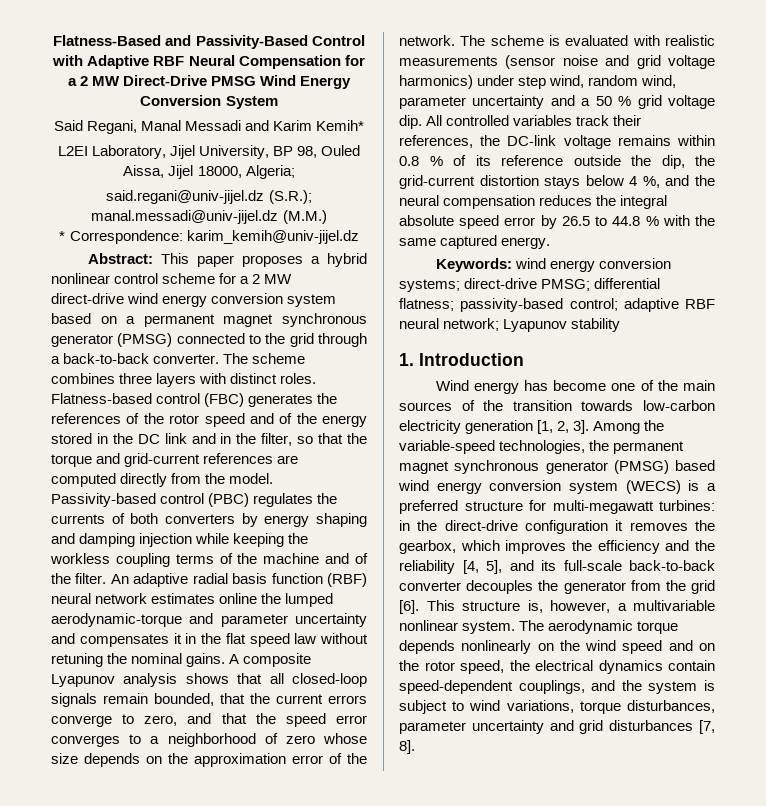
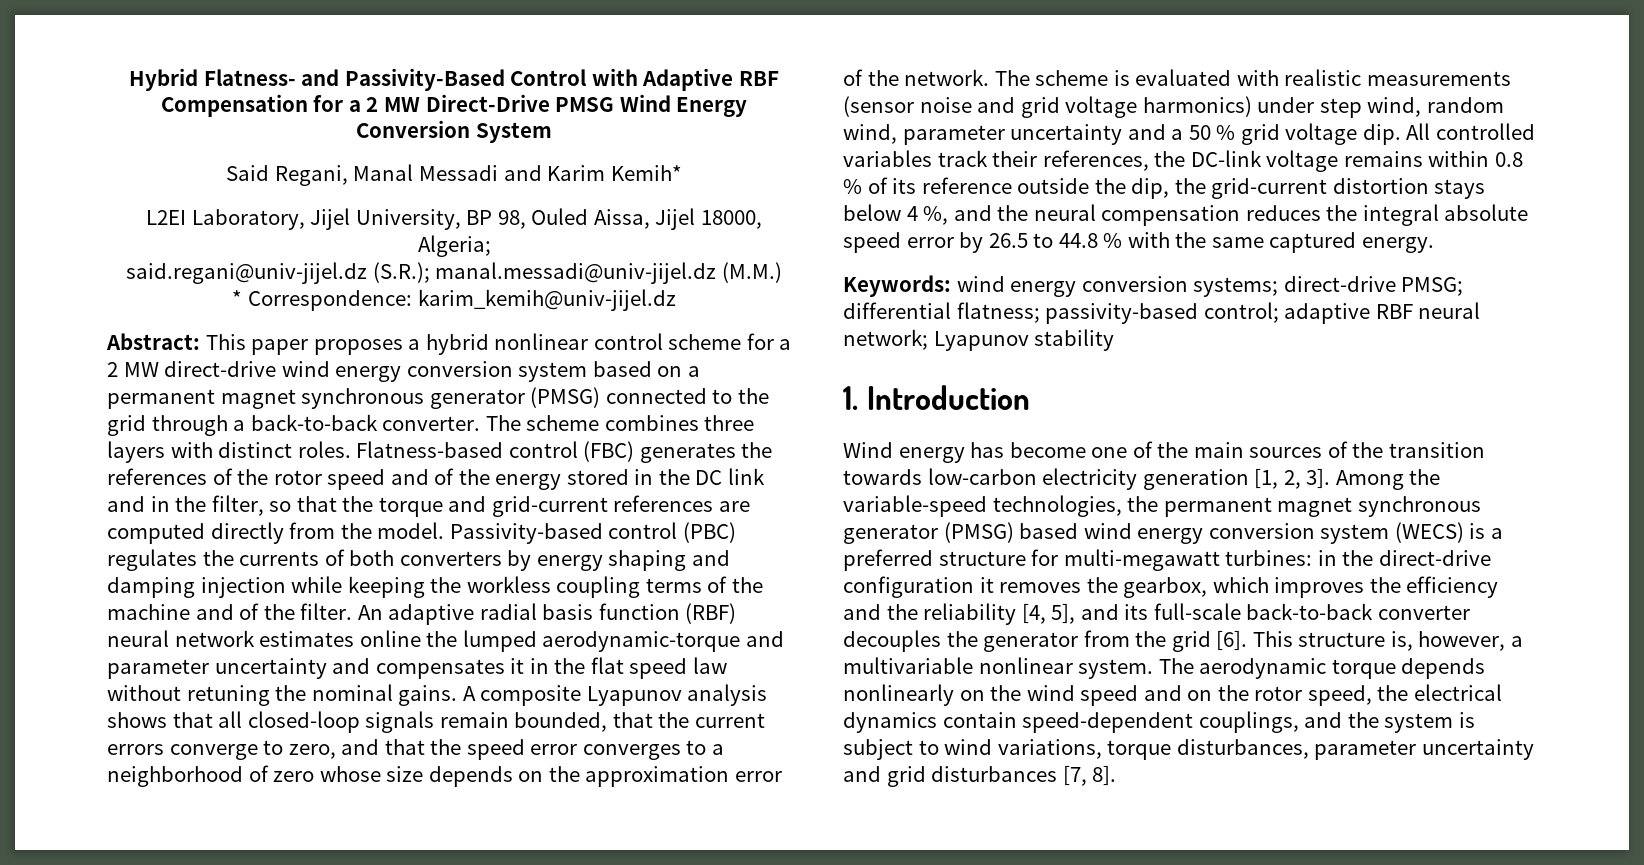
- Flatness-Based and Passivity-Based Control with Adaptive RBF Neural Compensation for a 2 MW Direct-Drive PMSG Wind Energy Conversion System
+ Hybrid Flatness- and Passivity-Based Control with Adaptive RBF Compensation for a 2 MW Direct-Drive PMSG Wind Energy Conversion System

